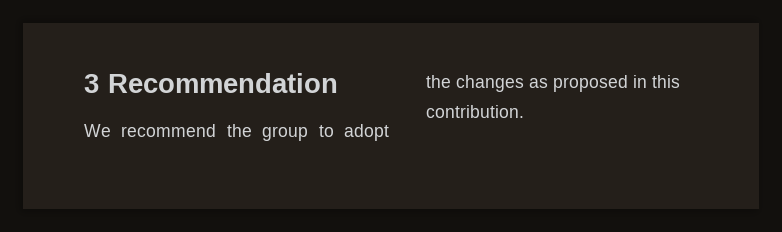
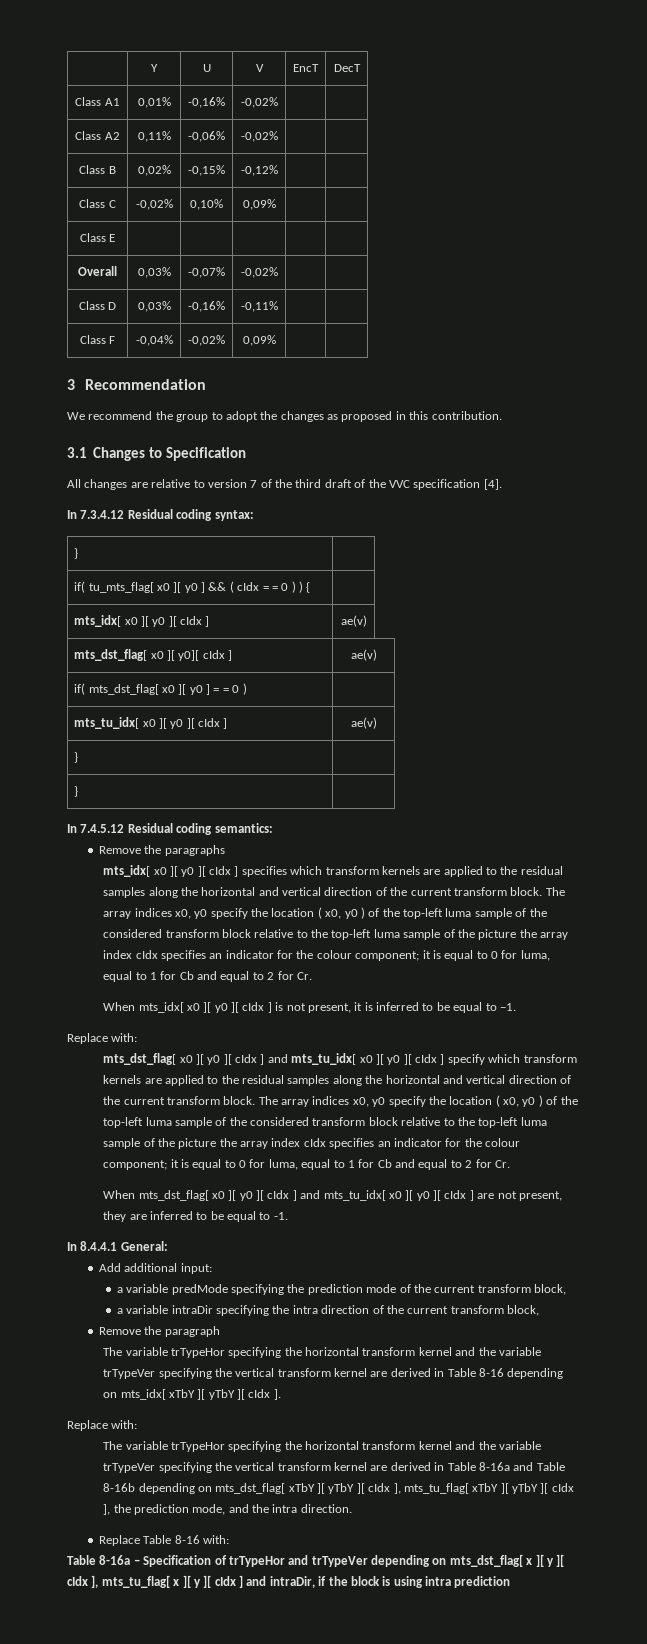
+ | Y | U | V | EncT | DecT
+ Class A1 | 0,01% | -0,16% | -0,02% | |
+ Class A2 | 0,11% | -0,06% | -0,02% | |
+ Class B | 0,02% | -0,15% | -0,12% | |
+ Class C | -0,02% | 0,10% | 0,09% | |
+ Class E | | | | |
+ Overall | 0,03% | -0,07% | -0,02% | |
+ Class D | 0,03% | -0,16% | -0,11% | |
+ Class F | -0,04% | -0,02% | 0,09% | |
+ 3.1 Changes to Specification
+ All changes are relative to version 7 of the third draft of the VVC specification [4].
+ In 7.3.4.12 Residual coding syntax:
+ } |
+ if( tu_mts_flag[ x0 ][ y0 ] && ( cIdx = = 0 ) ) { |
+ mts_idx[ x0 ][ y0 ][ cIdx ] | ae(v)
+ mts_dst_flag[ x0 ][ y0][ cIdx ] | ae(v)
+ if( mts_dst_flag[ x0 ][ y0 ] = = 0 ) |
+ mts_tu_idx[ x0 ][ y0 ][ cIdx ] | ae(v)
+ } |
+ } |
+ In 7.4.5.12 Residual coding semantics:
+ Remove the paragraphs
+ mts_idx[ x0 ][ y0 ][ cIdx ] specifies which transform kernels are applied to the residual samples along the horizontal and vertical direction of the current transform block. The array indices x0, y0 specify the location ( x0, y0 ) of the top-left luma sample of the considered transform block relative to the top-left luma sample of the picture the array index cIdx specifies an indicator for the colour component; it is equal to 0 for luma, equal to 1 for Cb and equal to 2 for Cr.
+ When mts_idx[ x0 ][ y0 ][ cIdx ] is not present, it is inferred to be equal to −1.
+ Replace with:
+ mts_dst_flag[ x0 ][ y0 ][ cIdx ] and mts_tu_idx[ x0 ][ y0 ][ cIdx ] specify which transform kernels are applied to the residual samples along the horizontal and vertical direction of the current transform block. The array indices x0, y0 specify the location ( x0, y0 ) of the top-left luma sample of the considered transform block relative to the top-left luma sample of the picture the array index cIdx specifies an indicator for the colour component; it is equal to 0 for luma, equal to 1 for Cb and equal to 2 for Cr.
+ When mts_dst_flag[ x0 ][ y0 ][ cIdx ] and mts_tu_idx[ x0 ][ y0 ][ cIdx ] are not present, they are inferred to be equal to -1.
+ In 8.4.4.1 General:
+ Add additional input:
+ a variable predMode specifying the prediction mode of the current transform block,
+ a variable intraDir specifying the intra direction of the current transform block,
+ Remove the paragraph
+ The variable trTypeHor specifying the horizontal transform kernel and the variable trTypeVer specifying the vertical transform kernel are derived in Table 8-16 depending on mts_idx[ xTbY ][ yTbY ][ cIdx ].
+ Replace with:
+ The variable trTypeHor specifying the horizontal transform kernel and the variable trTypeVer specifying the vertical transform kernel are derived in Table 8-16a and Table 8-16b depending on mts_dst_flag[ xTbY ][ yTbY ][ cIdx ], mts_tu_flag[ xTbY ][ yTbY ][ cIdx ], the prediction mode, and the intra direction.
+ Replace Table 8-16 with:
+ Table 8-16a – Specification of trTypeHor and trTypeVer depending on mts_dst_flag[ x ][ y ][ cIdx ], mts_tu_flag[ x ][ y ][ cIdx ] and intraDir, if the block is using intra prediction

